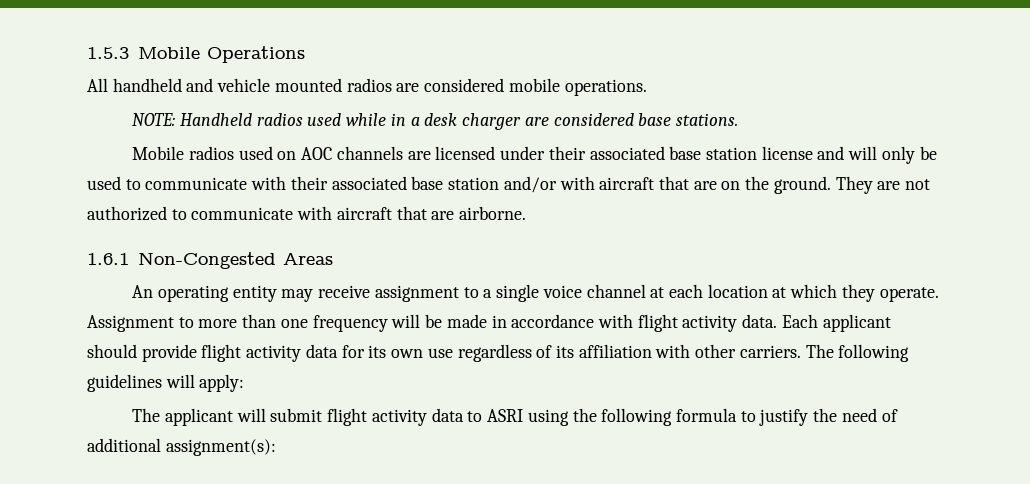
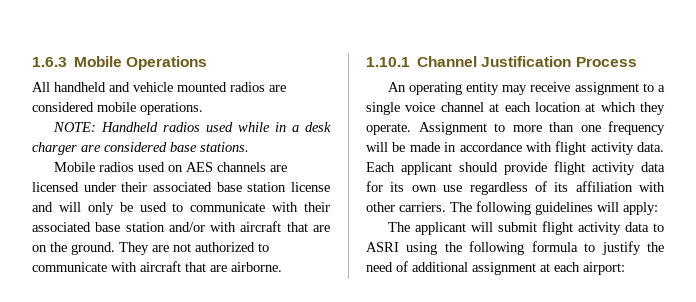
- 1.5.3 Mobile Operations
+ 1.6.3 Mobile Operations
- Mobile radios used on AOC channels are licensed under their associated base station license and will only be used to communicate with their associated base station and/or with aircraft that are on the ground.
+ Mobile radios used on AES channels are licensed under their associated base station license and will only be used to communicate with their associated base station and/or with aircraft that are on the ground.
- 1.6.1 Non-Congested Areas
+ 1.10.1 Channel Justification Process
- The applicant will submit flight activity data to ASRI using the following formula to justify the need of additional assignment(s):
+ The applicant will submit flight activity data to ASRI using the following formula to justify the need of additional assignment at each airport:

